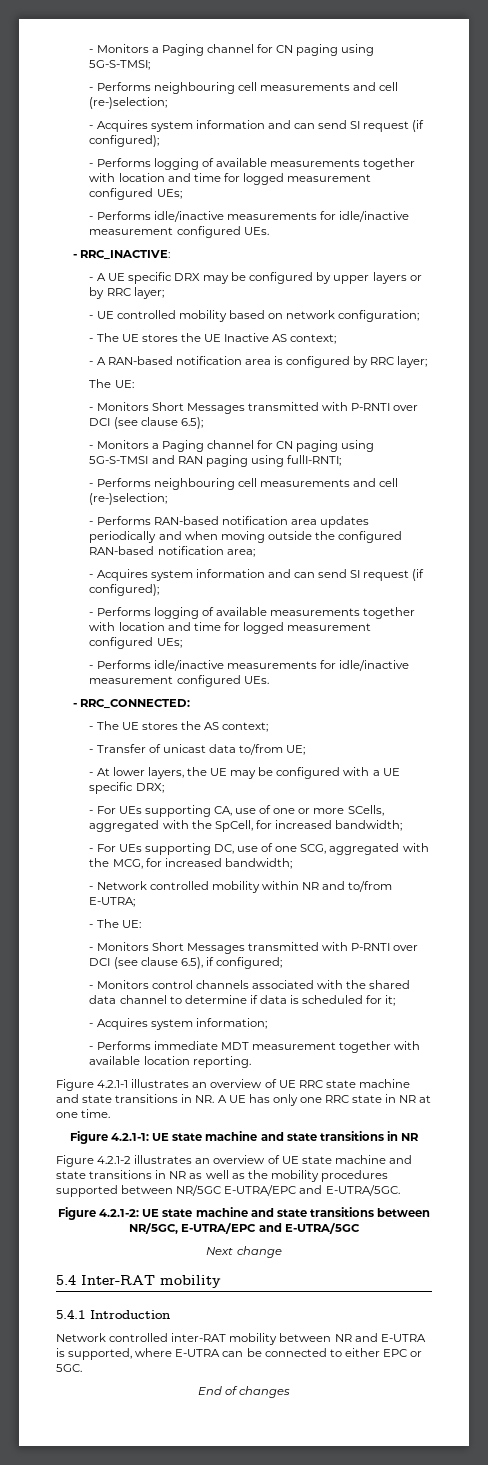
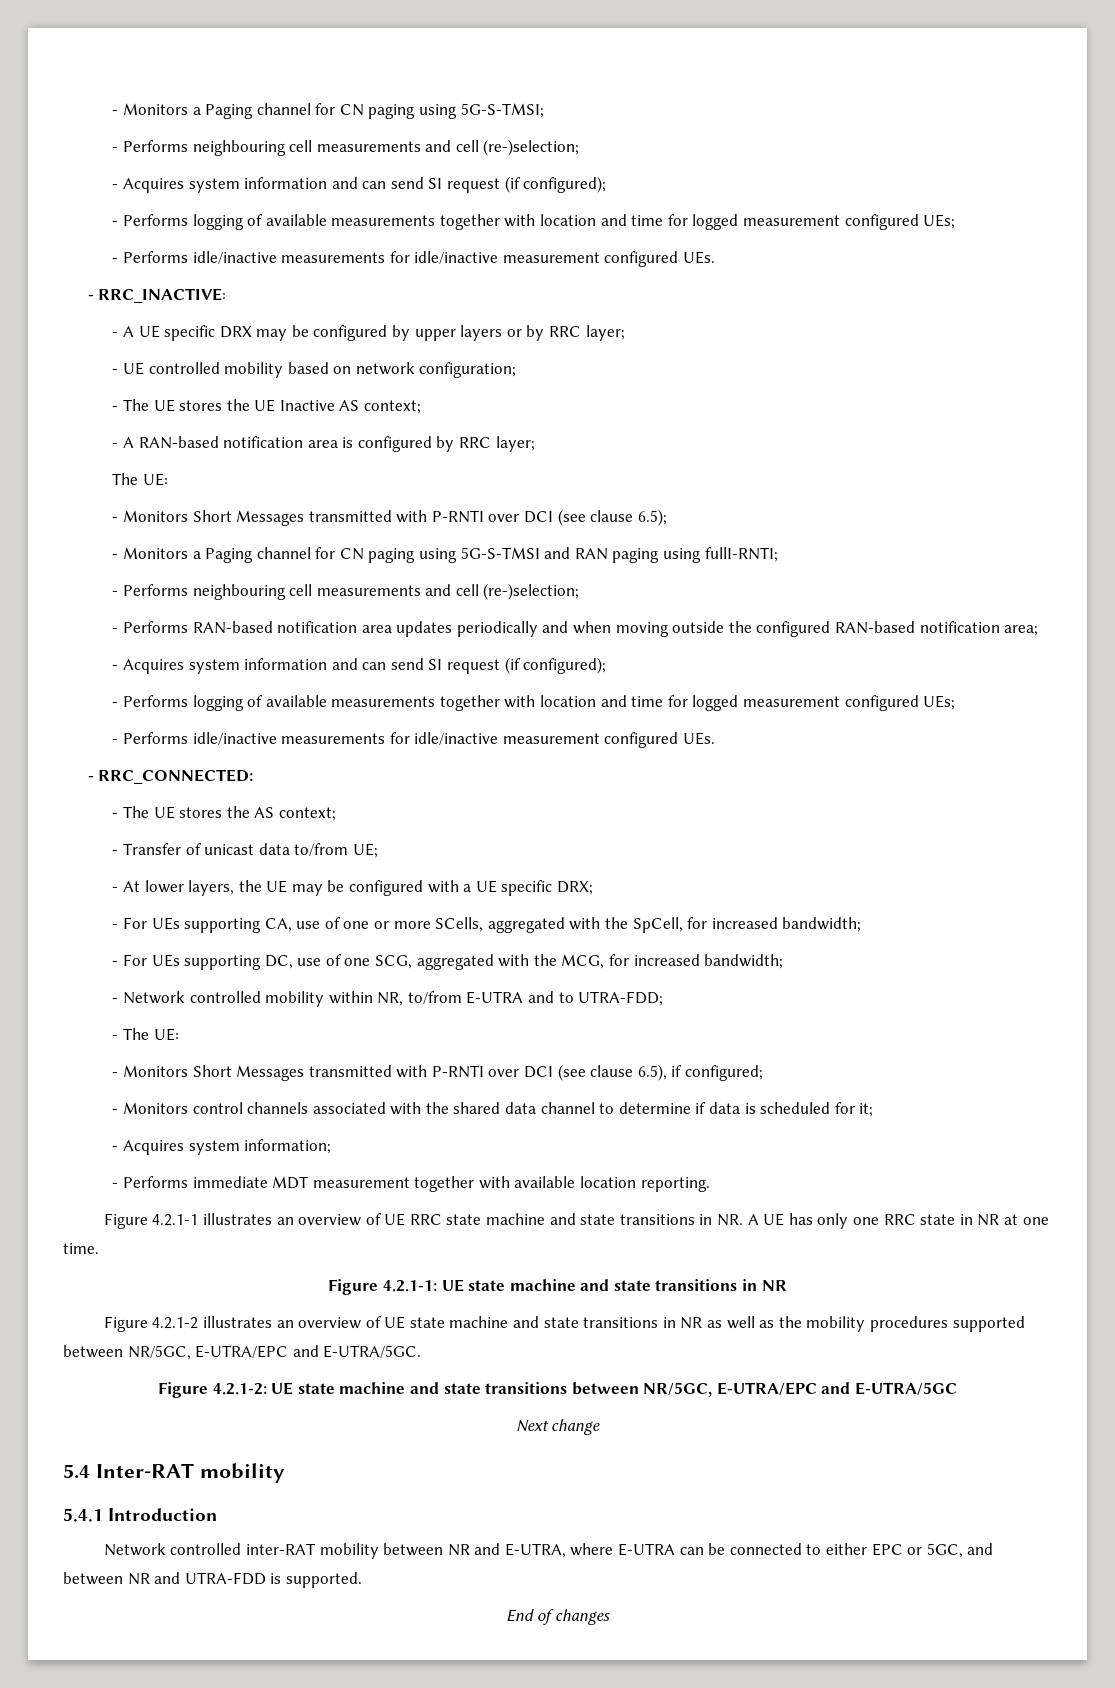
- - Network controlled mobility within NR and to/from E-UTRA;
+ - Network controlled mobility within NR, to/from E-UTRA and to UTRA-FDD;
- Figure 4.2.1-2 illustrates an overview of UE state machine and state transitions in NR as well as the mobility procedures supported between NR/5GC E-UTRA/EPC and E-UTRA/5GC.
+ Figure 4.2.1-2 illustrates an overview of UE state machine and state transitions in NR as well as the mobility procedures supported between NR/5GC, E-UTRA/EPC and E-UTRA/5GC.
- Network controlled inter-RAT mobility between NR and E-UTRA is supported, where E-UTRA can be connected to either EPC or 5GC.
+ Network controlled inter-RAT mobility between NR and E-UTRA, where E-UTRA can be connected to either EPC or 5GC, and between NR and UTRA-FDD is supported.

